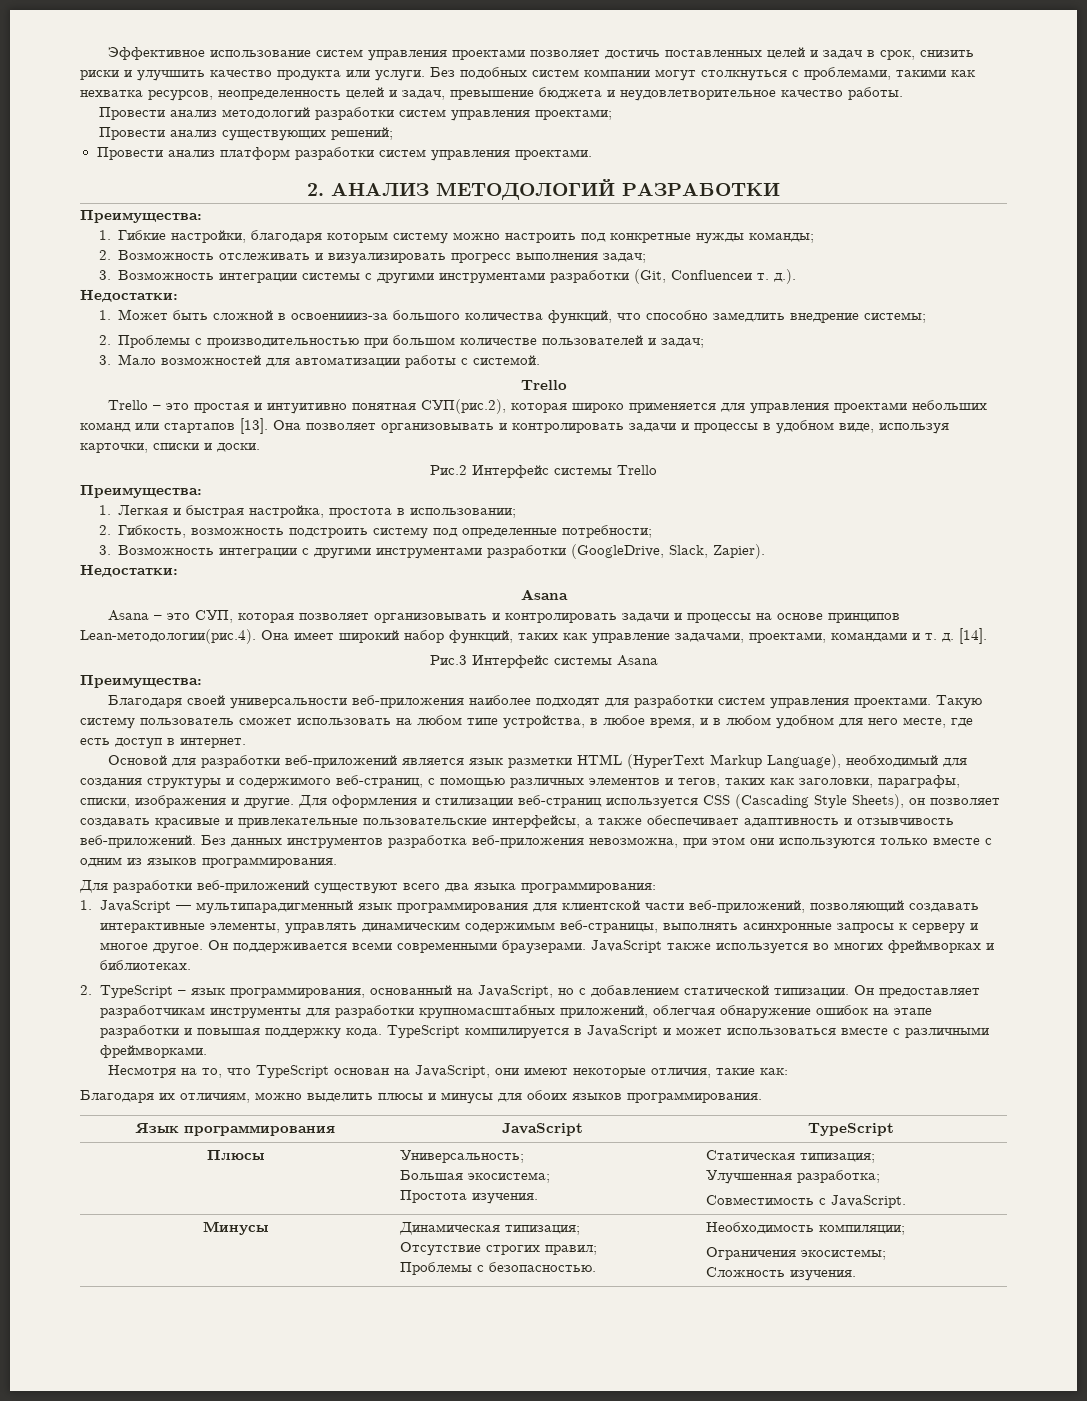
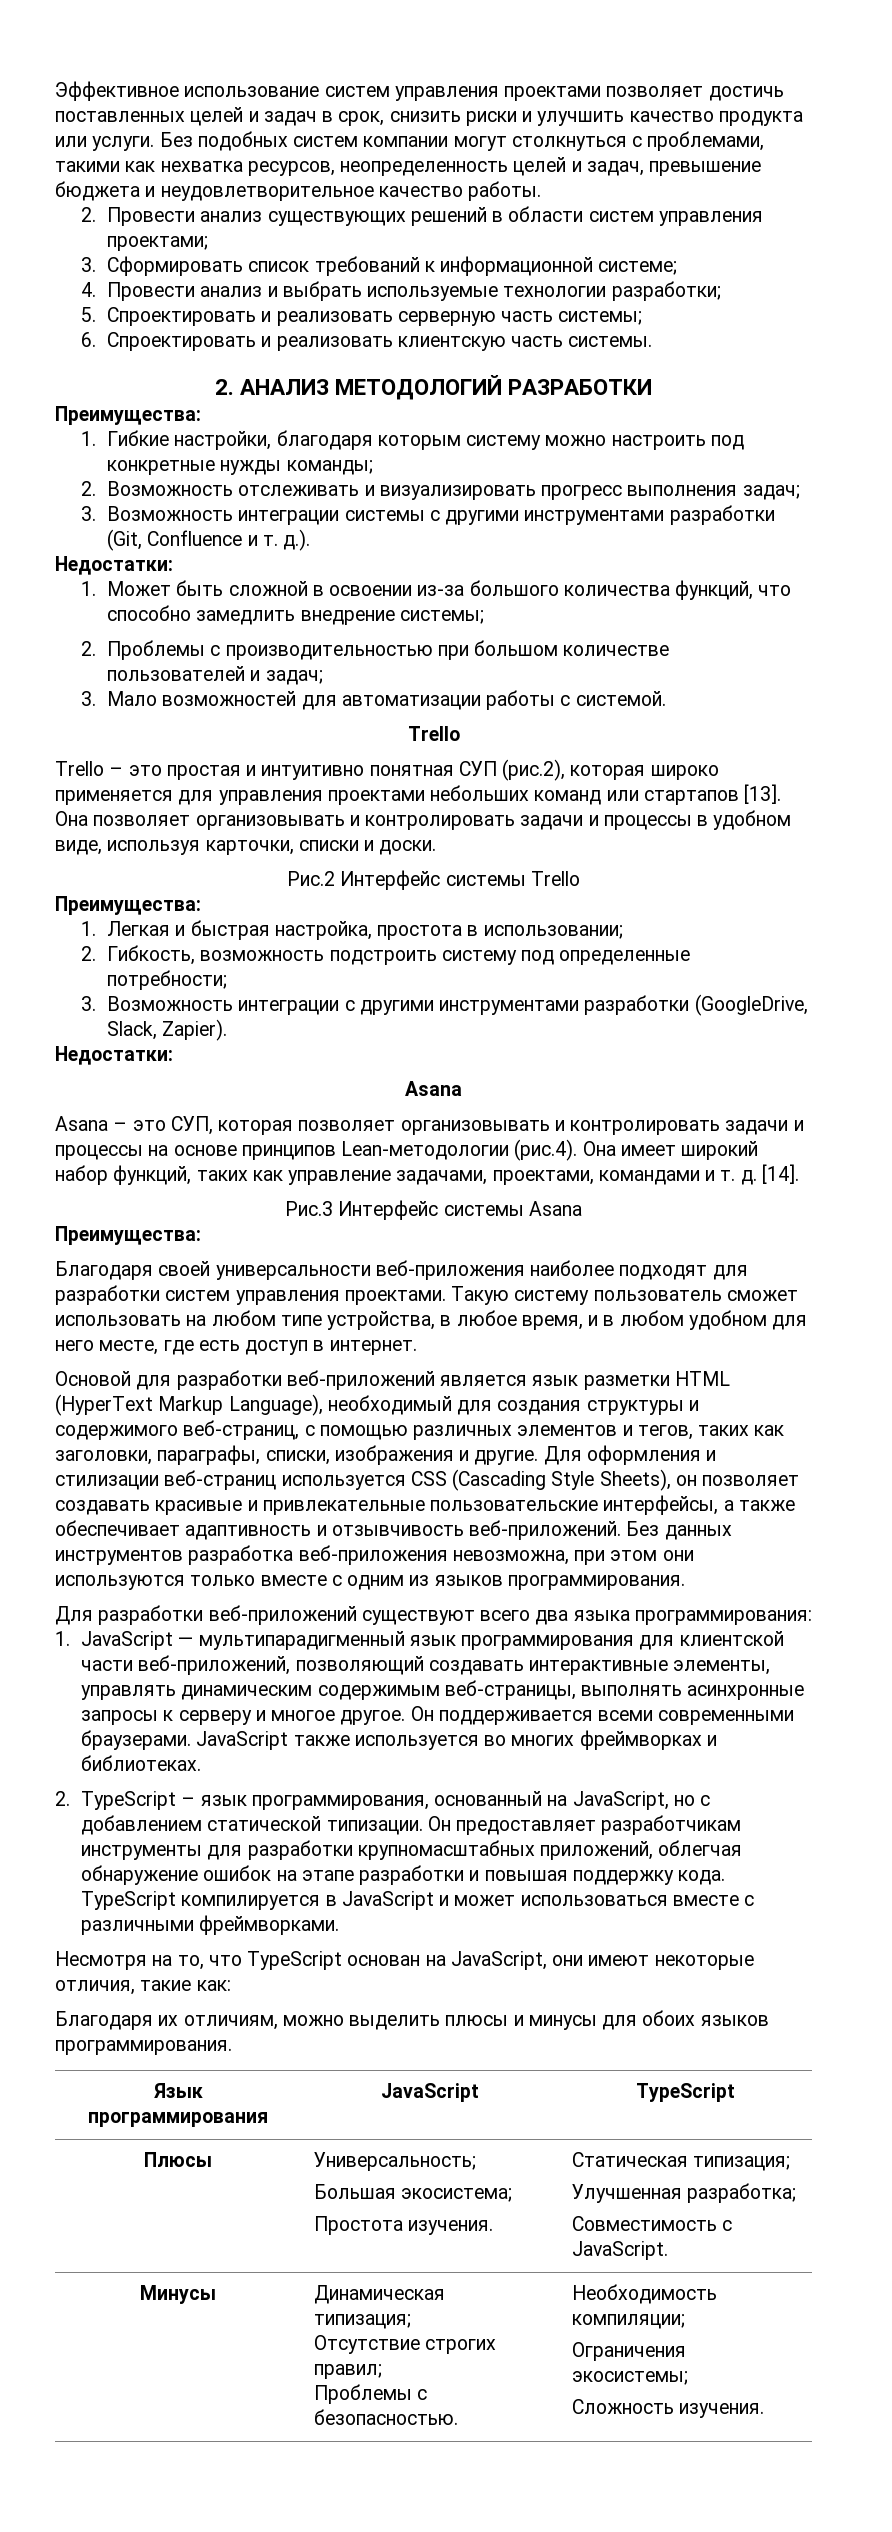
- Провести анализ методологий разработки систем управления проектами;
+ 2. Провести анализ существующих решений в области систем управления проектами;
- Провести анализ существующих решений;
- Провести анализ платформ разработки систем управления проектами.
+ 3. Сформировать список требований к информационной системе;
+ 4. Провести анализ и выбрать используемые технологии разработки;
+ 5. Спроектировать и реализовать серверную часть системы;
+ 6. Спроектировать и реализовать клиентскую часть системы.
- 3. Возможность интеграции системы с другими инструментами разработки (Git, Confluenceи т. д.).
+ 3. Возможность интеграции системы с другими инструментами разработки (Git, Confluence и т. д.).
- 1. Может быть сложной в освоениииз-за большого количества функций, что способно замедлить внедрение системы;
+ 1. Может быть сложной в освоении из-за большого количества функций, что способно замедлить внедрение системы;
- Trello – это простая и интуитивно понятная СУП(рис.2), которая широко применяется для управления проектами небольших команд или стартапов [13].
+ Trello – это простая и интуитивно понятная СУП (рис.2), которая широко применяется для управления проектами небольших команд или стартапов [13].
- Asana – это СУП, которая позволяет организовывать и контролировать задачи и процессы на основе принципов Lean-методологии(рис.4). Она имеет широкий набор функций, таких как управление задачами, проектами, командами и т. д.
+ Asana – это СУП, которая позволяет организовывать и контролировать задачи и процессы на основе принципов Lean-методологии (рис.4). Она имеет широкий набор функций, таких как управление задачами, проектами, командами и т. д.

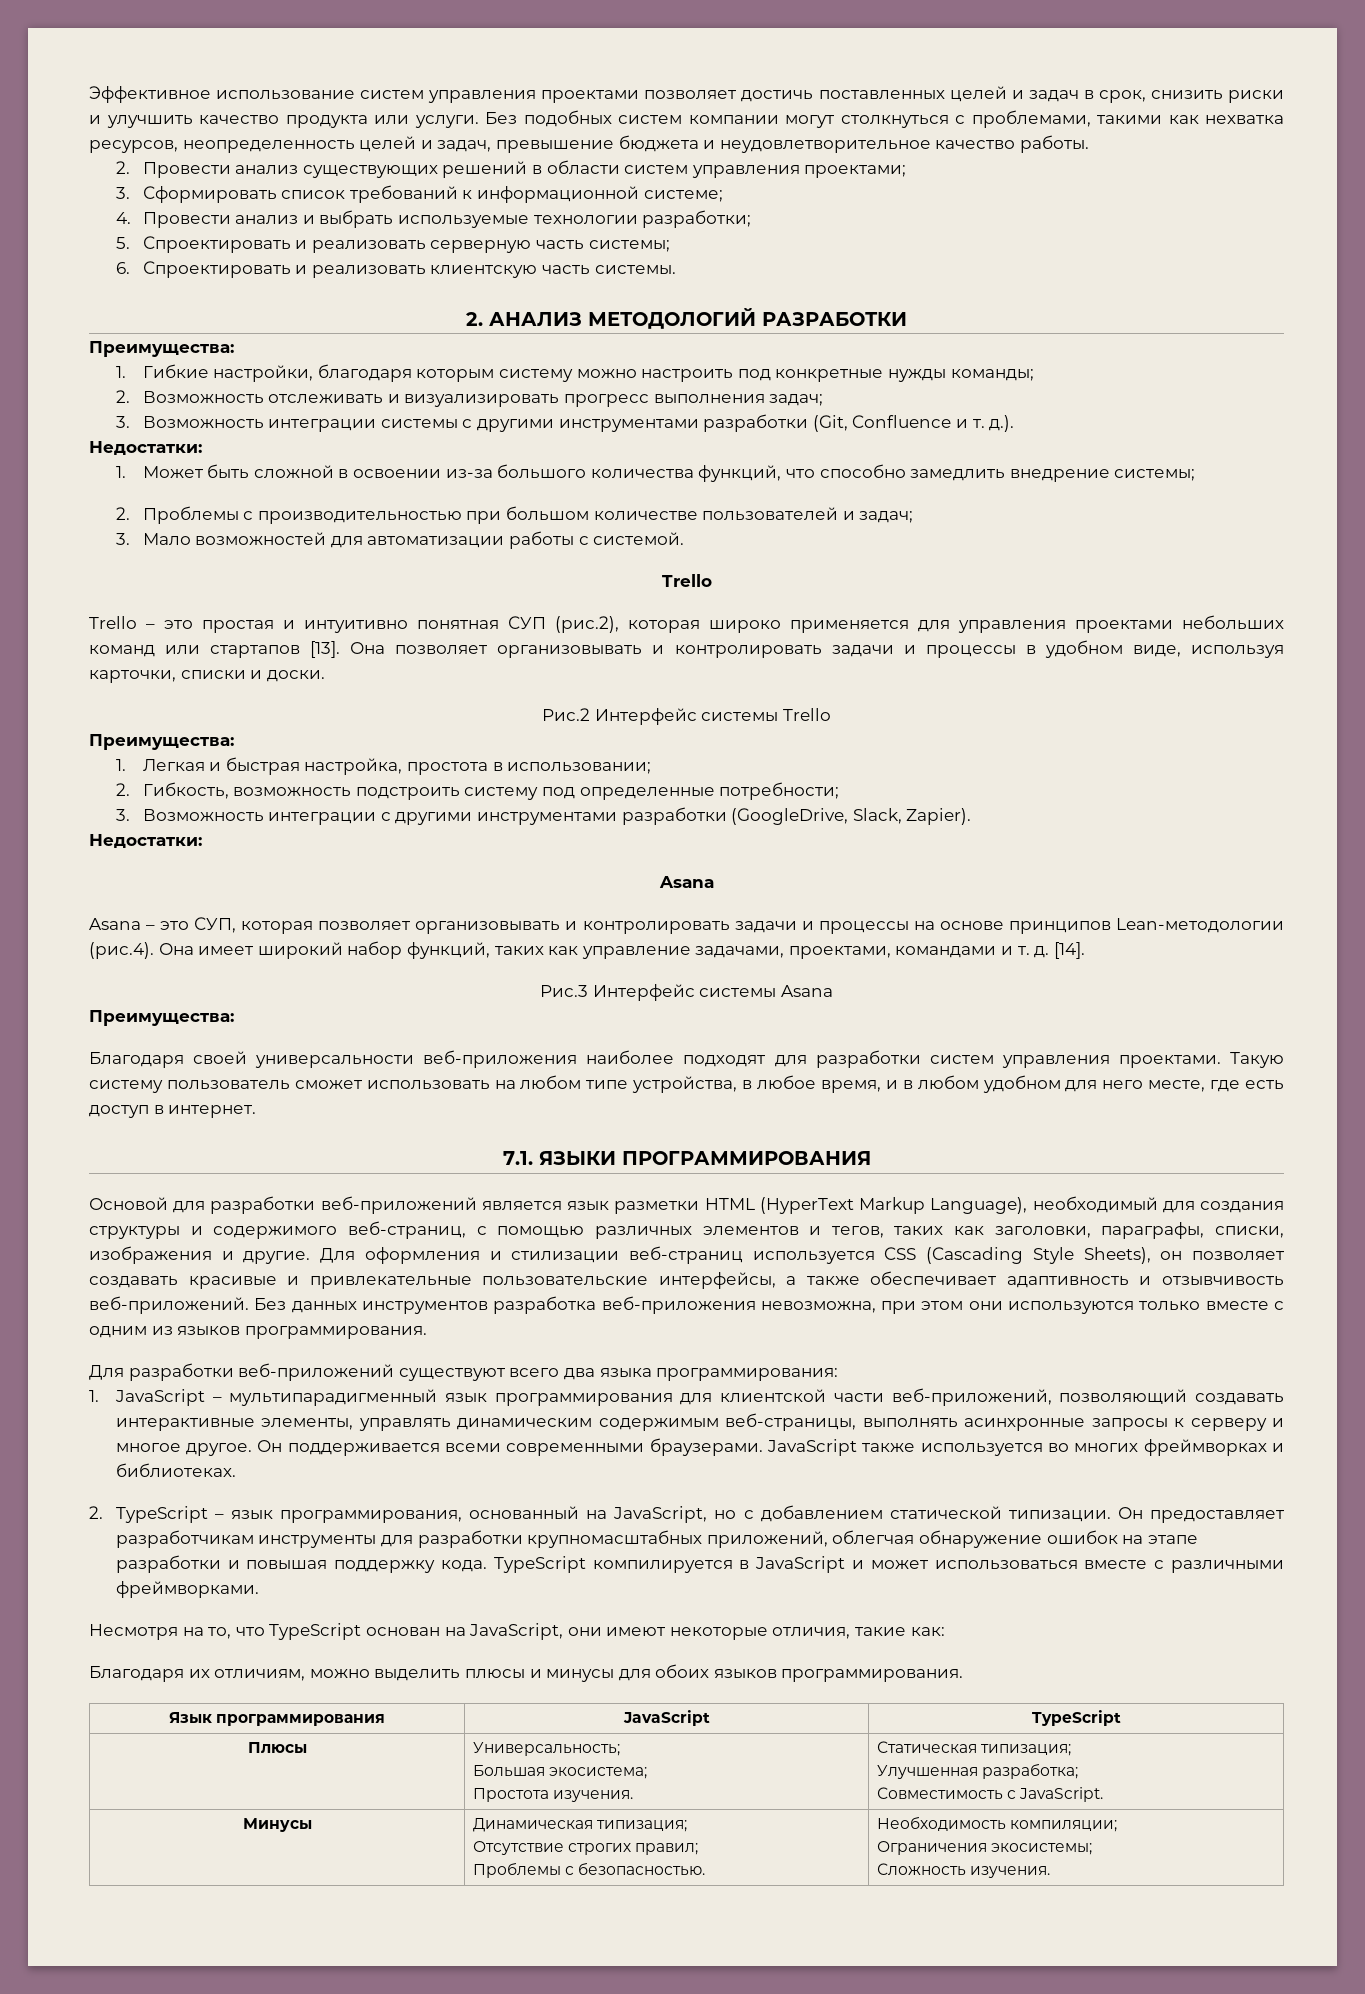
+ 7.1. ЯЗЫКИ ПРОГРАММИРОВАНИЯ
- 1. JavaScript — мультипарадигменный язык программирования для клиентской части веб-приложений, позволяющий создавать интерактивные элементы, управлять динамическим содержимым веб-страницы, выполнять асинхронные запросы к серверу и многое другое.
+ 1. JavaScript – мультипарадигменный язык программирования для клиентской части веб-приложений, позволяющий создавать интерактивные элементы, управлять динамическим содержимым веб-страницы, выполнять асинхронные запросы к серверу и многое другое.

